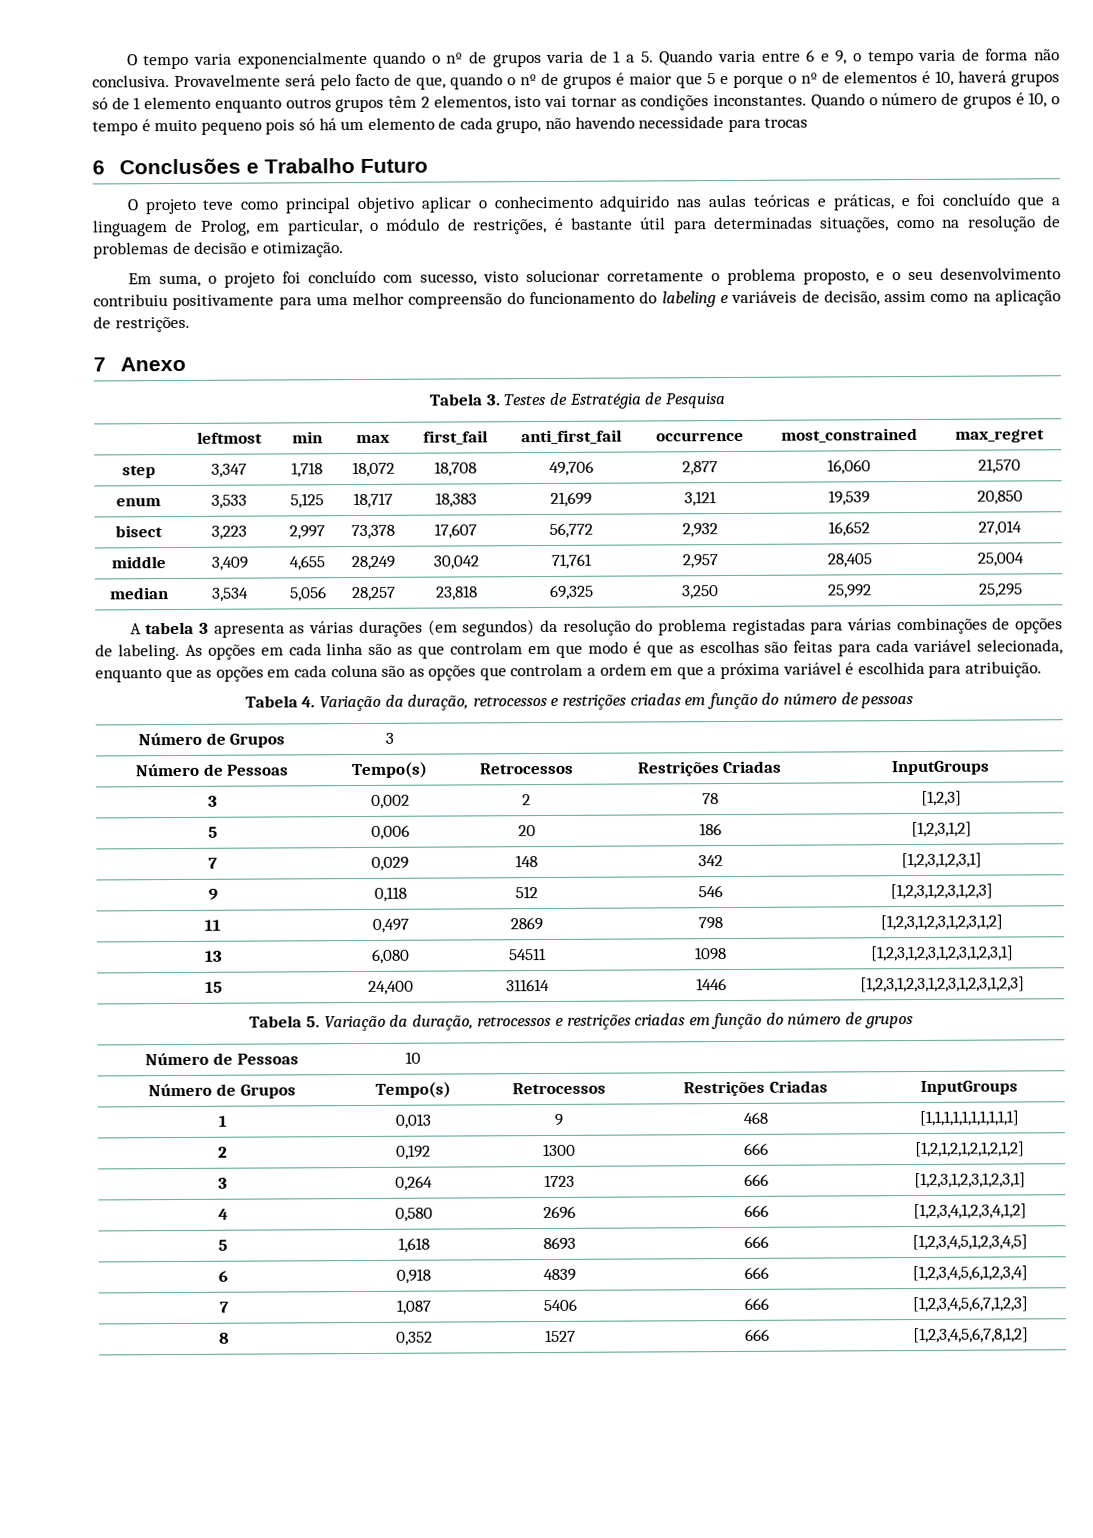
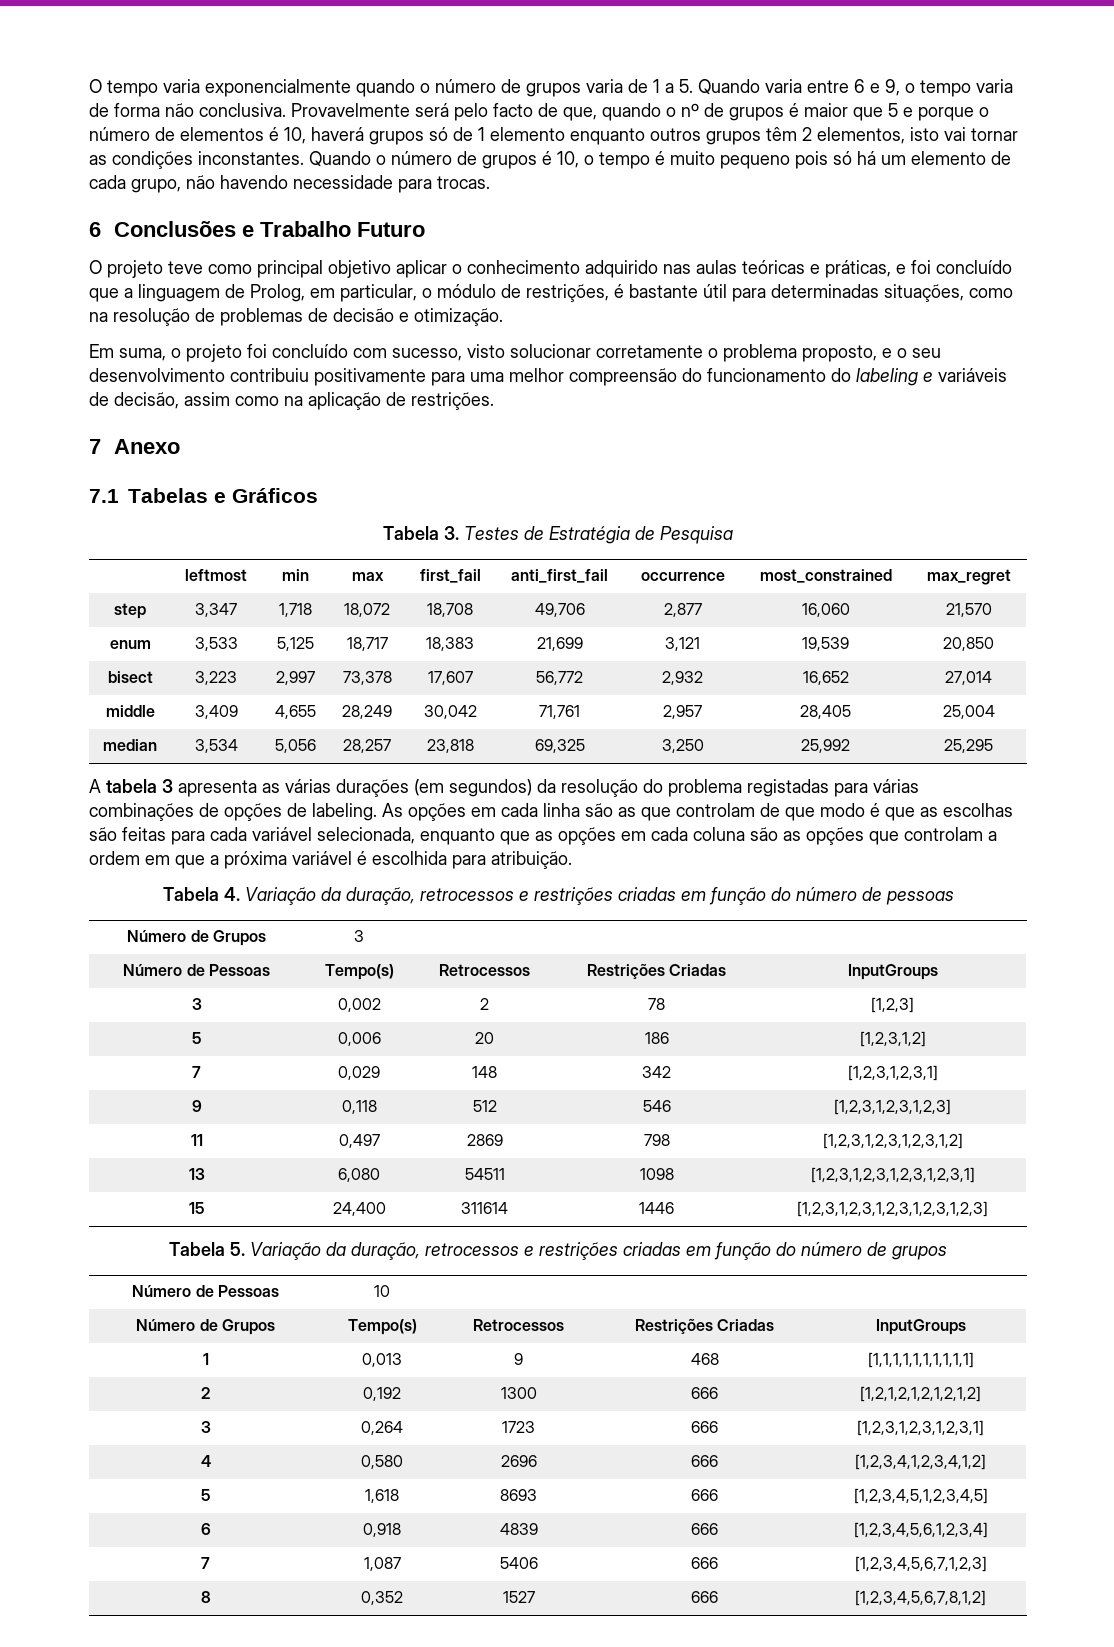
- O tempo varia exponencialmente quando o nº de grupos varia de 1 a 5. Quando varia entre 6 e 9, o tempo varia de forma não conclusiva.
+ O tempo varia exponencialmente quando o número de grupos varia de 1 a 5. Quando varia entre 6 e 9, o tempo varia de forma não conclusiva.
- Provavelmente será pelo facto de que, quando o nº de grupos é maior que 5 e porque o nº de elementos é 10, haverá grupos só de 1 elemento enquanto outros grupos têm 2 elementos, isto vai tornar as condições inconstantes.
+ Provavelmente será pelo facto de que, quando o nº de grupos é maior que 5 e porque o número de elementos é 10, haverá grupos só de 1 elemento enquanto outros grupos têm 2 elementos, isto vai tornar as condições inconstantes.
- Quando o número de grupos é 10, o tempo é muito pequeno pois só há um elemento de cada grupo, não havendo necessidade para trocas
+ Quando o número de grupos é 10, o tempo é muito pequeno pois só há um elemento de cada grupo, não havendo necessidade para trocas.
+ 7.1 Tabelas e Gráficos
- As opções em cada linha são as que controlam em que modo é que as escolhas são feitas para cada variável selecionada, enquanto que as opções em cada coluna são as opções que controlam a ordem em que a próxima variável é escolhida para atribuição.
+ As opções em cada linha são as que controlam de que modo é que as escolhas são feitas para cada variável selecionada, enquanto que as opções em cada coluna são as opções que controlam a ordem em que a próxima variável é escolhida para atribuição.

